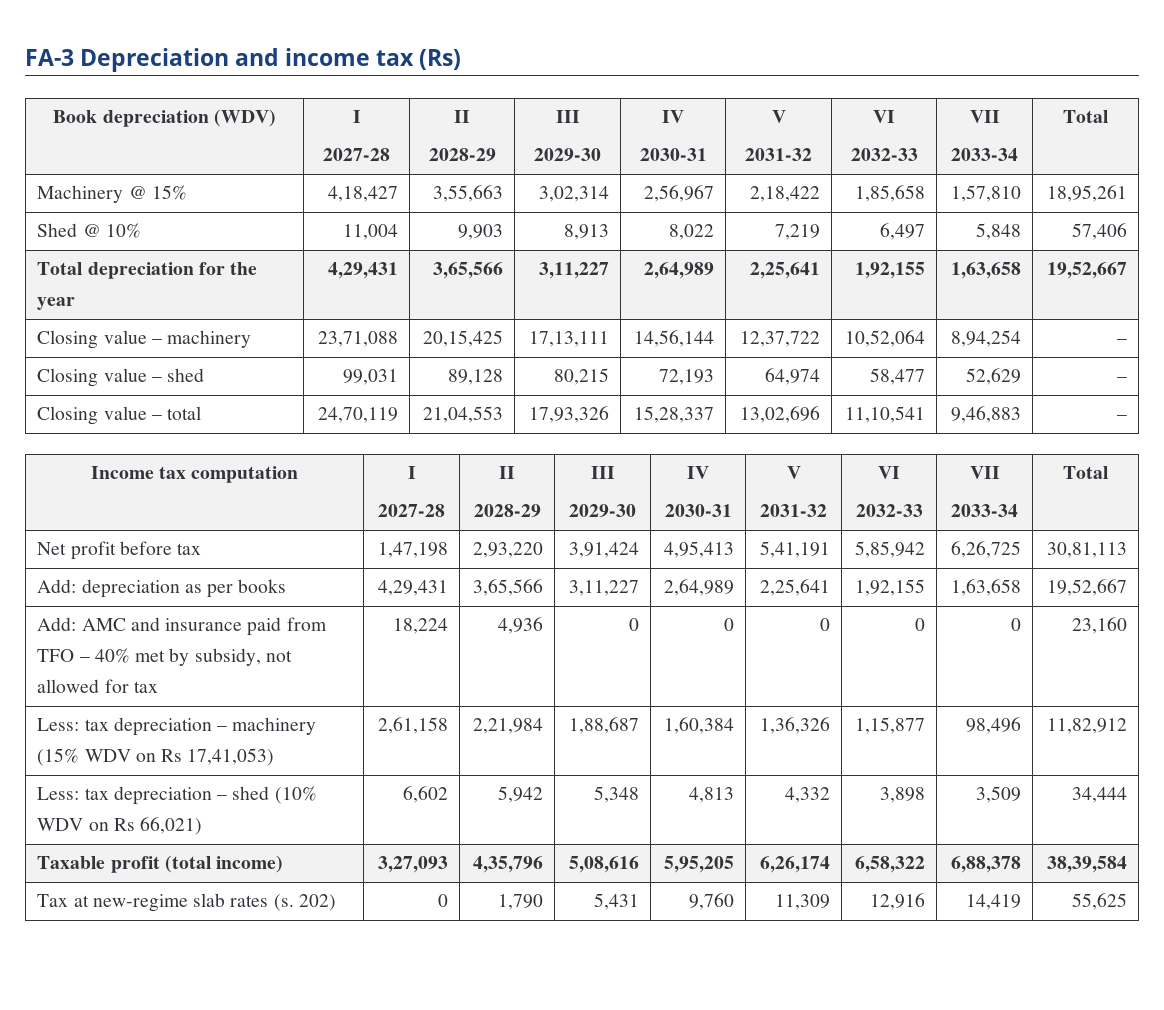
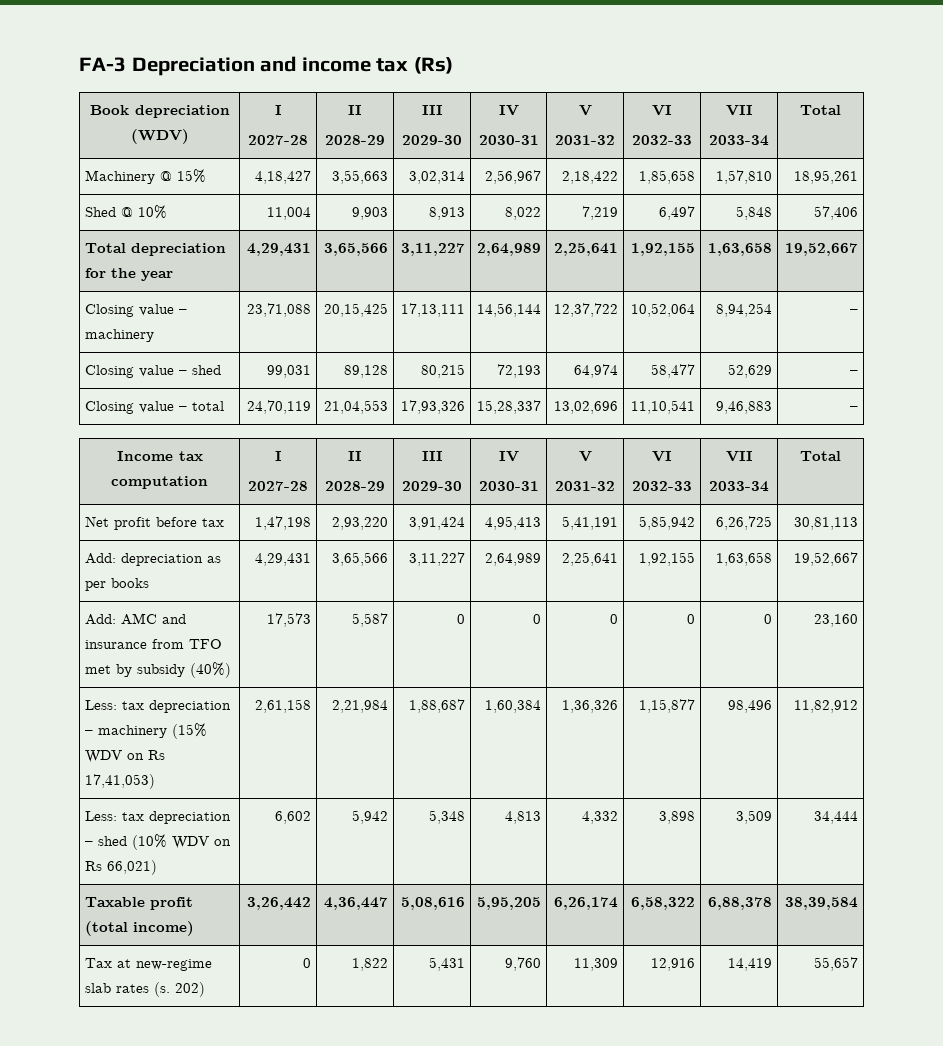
- Add: AMC and insurance paid from TFO – 40% met by subsidy, not allowed for tax | 18,224 | 4,936 | 0 | 0 | 0 | 0 | 0 | 23,160
+ Add: AMC and insurance from TFO met by subsidy (40%) | 17,573 | 5,587 | 0 | 0 | 0 | 0 | 0 | 23,160
- Taxable profit (total income) | 3,27,093 | 4,35,796 | 5,08,616 | 5,95,205 | 6,26,174 | 6,58,322 | 6,88,378 | 38,39,584
+ Taxable profit (total income) | 3,26,442 | 4,36,447 | 5,08,616 | 5,95,205 | 6,26,174 | 6,58,322 | 6,88,378 | 38,39,584
- Tax at new-regime slab rates (s. 202) | 0 | 1,790 | 5,431 | 9,760 | 11,309 | 12,916 | 14,419 | 55,625
+ Tax at new-regime slab rates (s. 202) | 0 | 1,822 | 5,431 | 9,760 | 11,309 | 12,916 | 14,419 | 55,657

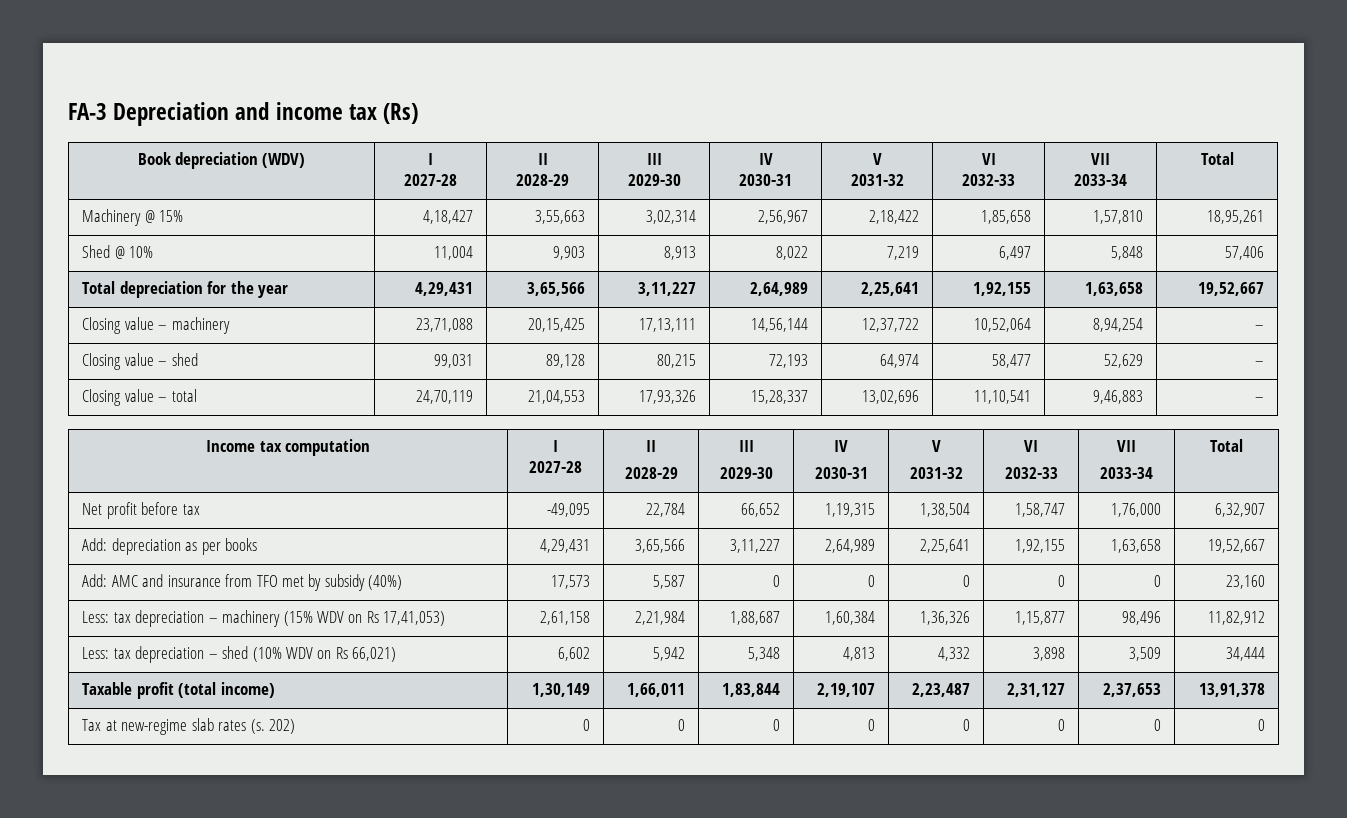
- Net profit before tax | 1,47,198 | 2,93,220 | 3,91,424 | 4,95,413 | 5,41,191 | 5,85,942 | 6,26,725 | 30,81,113
+ Net profit before tax | -49,095 | 22,784 | 66,652 | 1,19,315 | 1,38,504 | 1,58,747 | 1,76,000 | 6,32,907
- Taxable profit (total income) | 3,26,442 | 4,36,447 | 5,08,616 | 5,95,205 | 6,26,174 | 6,58,322 | 6,88,378 | 38,39,584
+ Taxable profit (total income) | 1,30,149 | 1,66,011 | 1,83,844 | 2,19,107 | 2,23,487 | 2,31,127 | 2,37,653 | 13,91,378
- Tax at new-regime slab rates (s. 202) | 0 | 1,822 | 5,431 | 9,760 | 11,309 | 12,916 | 14,419 | 55,657
+ Tax at new-regime slab rates (s. 202) | 0 | 0 | 0 | 0 | 0 | 0 | 0 | 0

